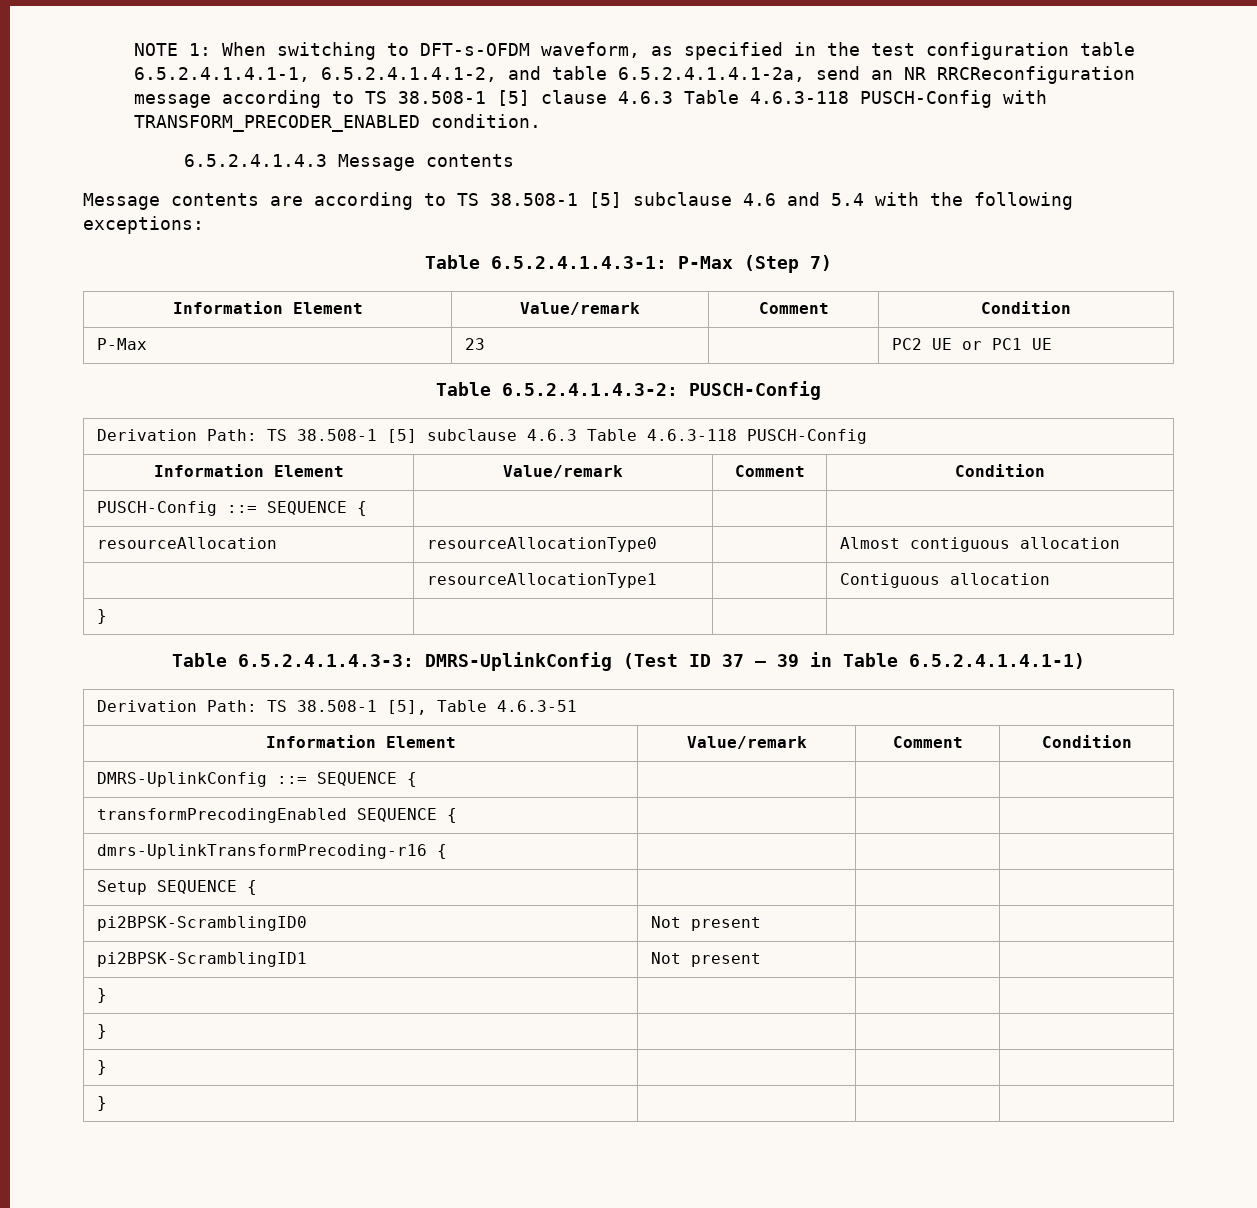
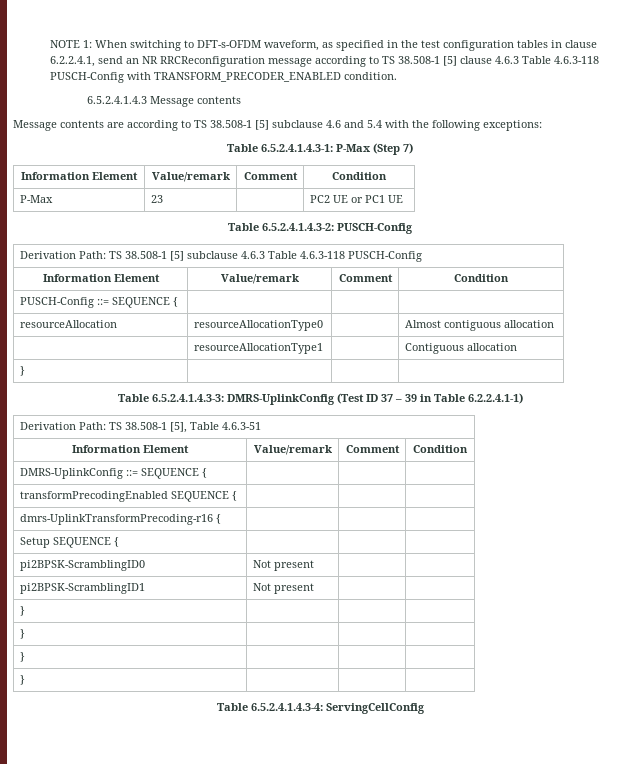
- NOTE 1: When switching to DFT-s-OFDM waveform, as specified in the test configuration table 6.5.2.4.1.4.1-1, 6.5.2.4.1.4.1-2, and table 6.5.2.4.1.4.1-2a, send an NR RRCReconfiguration message according to TS 38.508-1 [5] clause 4.6.3 Table 4.6.3-118 PUSCH-Config with TRANSFORM_PRECODER_ENABLED condition.
+ NOTE 1: When switching to DFT-s-OFDM waveform, as specified in the test configuration tables in clause 6.2.2.4.1, send an NR RRCReconfiguration message according to TS 38.508-1 [5] clause 4.6.3 Table 4.6.3-118 PUSCH-Config with TRANSFORM_PRECODER_ENABLED condition.
- Table 6.5.2.4.1.4.3-3: DMRS-UplinkConfig (Test ID 37 – 39 in Table 6.5.2.4.1.4.1-1)
+ Table 6.5.2.4.1.4.3-3: DMRS-UplinkConfig (Test ID 37 – 39 in Table 6.2.2.4.1-1)
+ Table 6.5.2.4.1.4.3-4: ServingCellConfig

